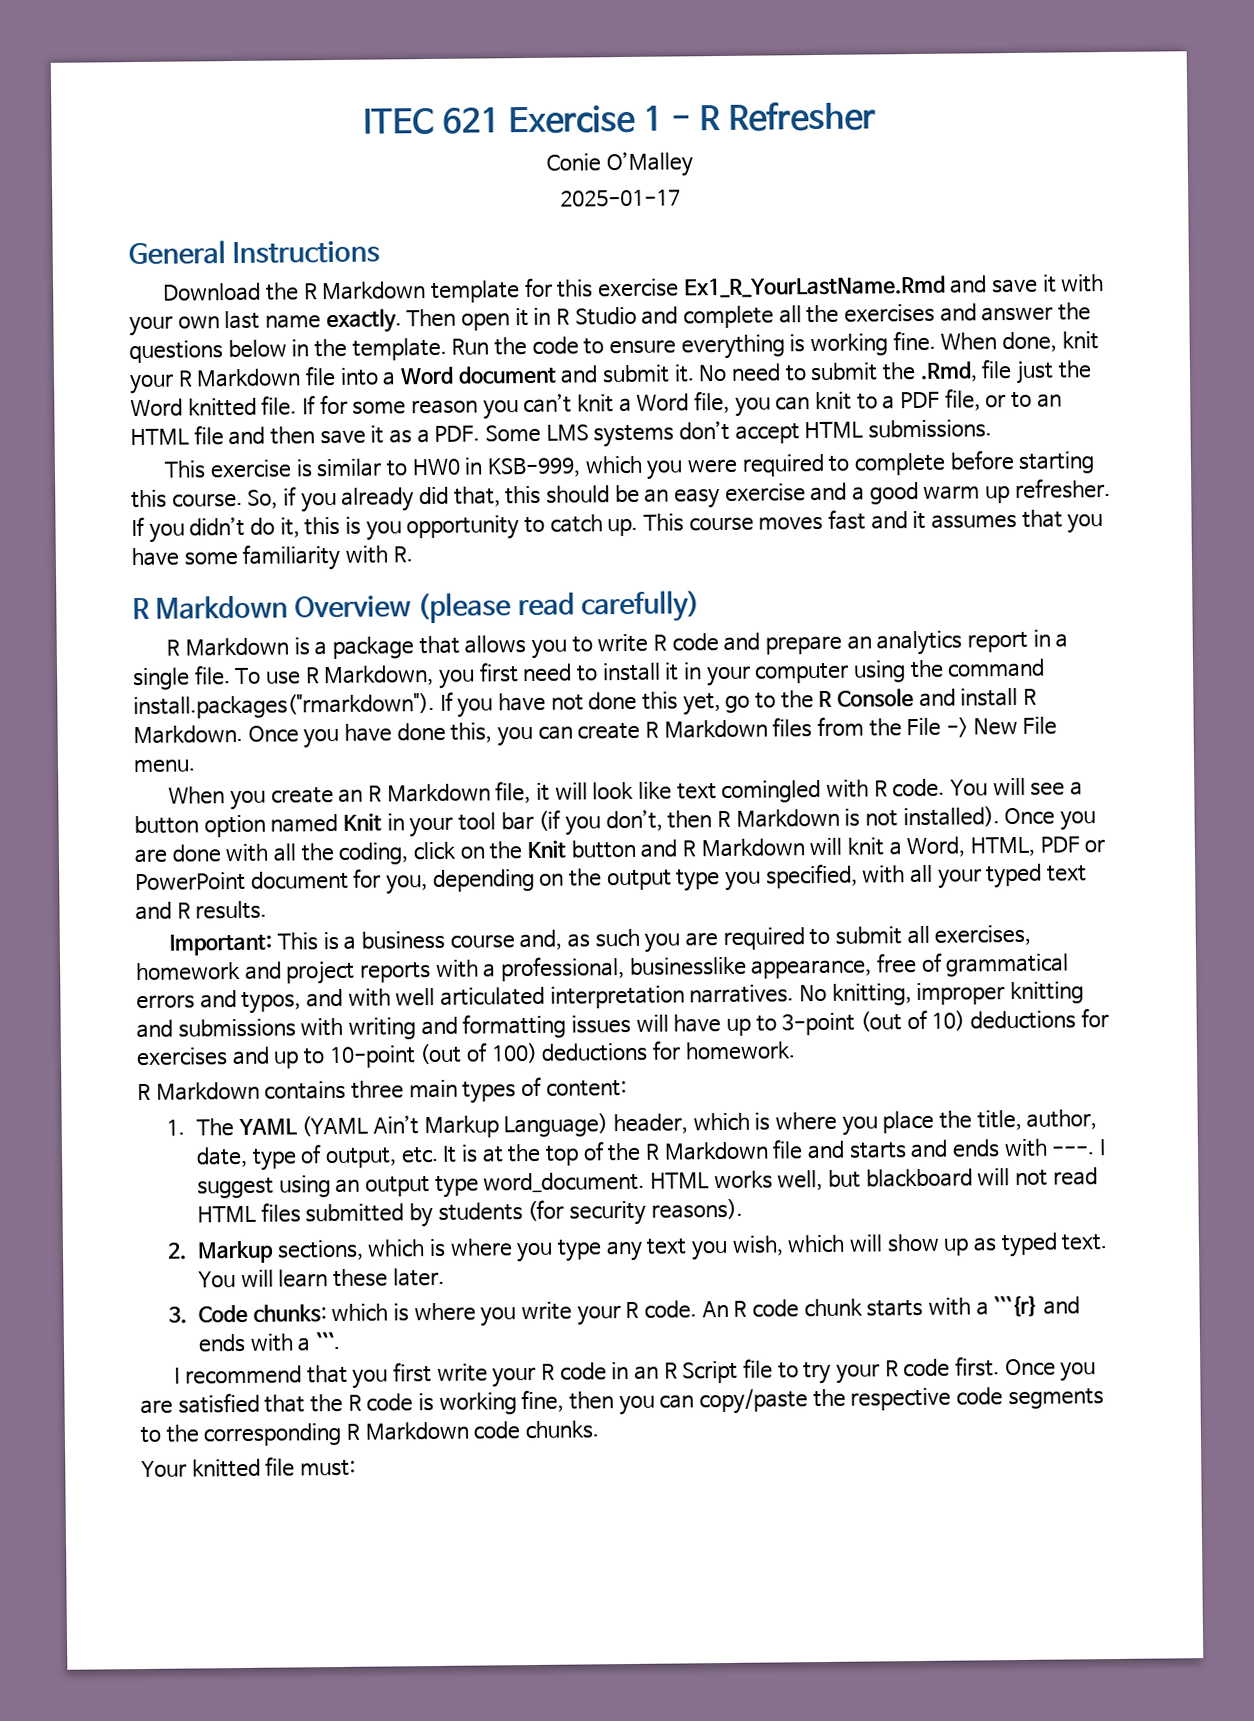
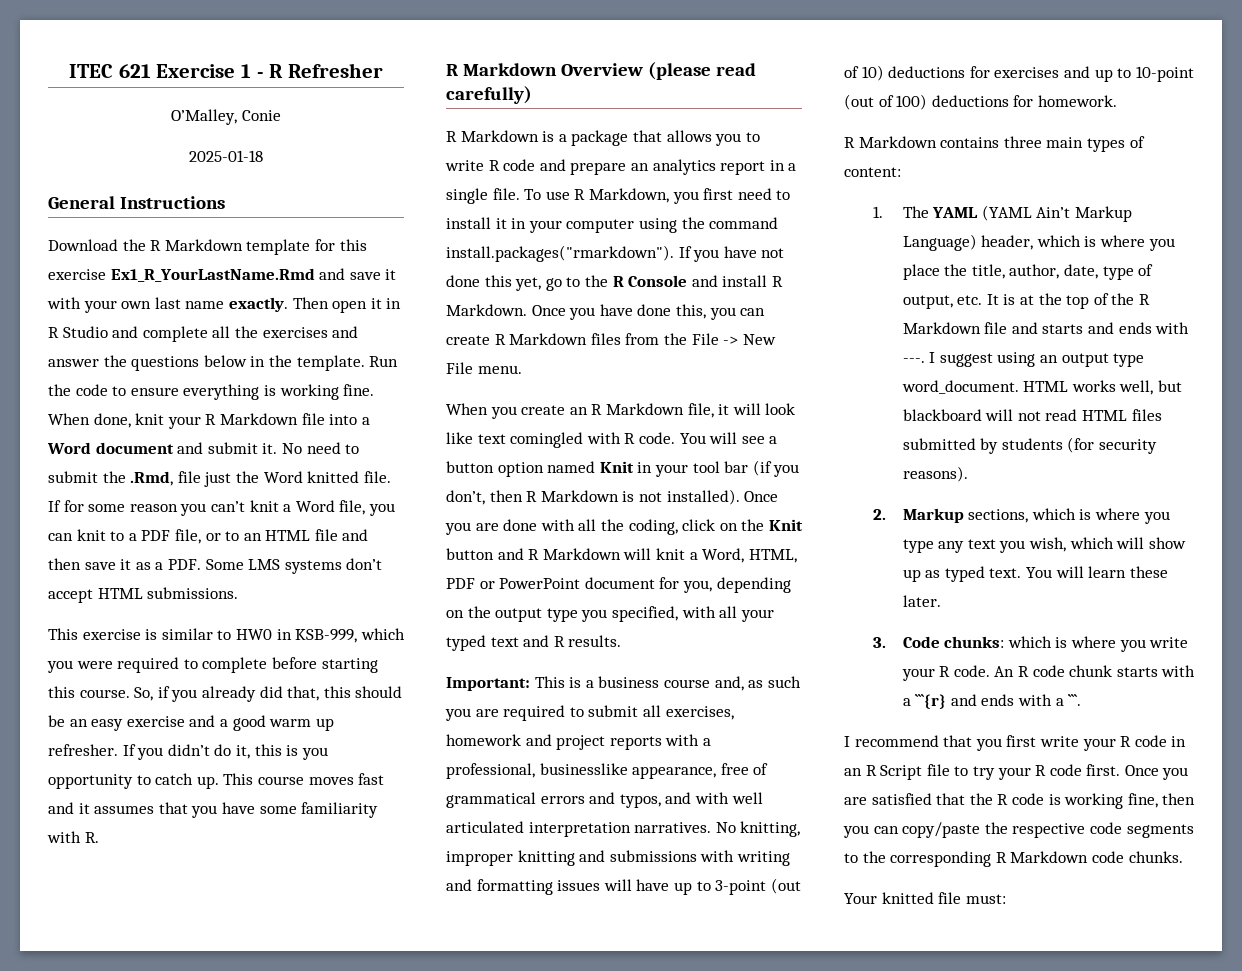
- Conie O’Malley
- 2025-01-17
+ O’Malley, Conie
+ 2025-01-18

